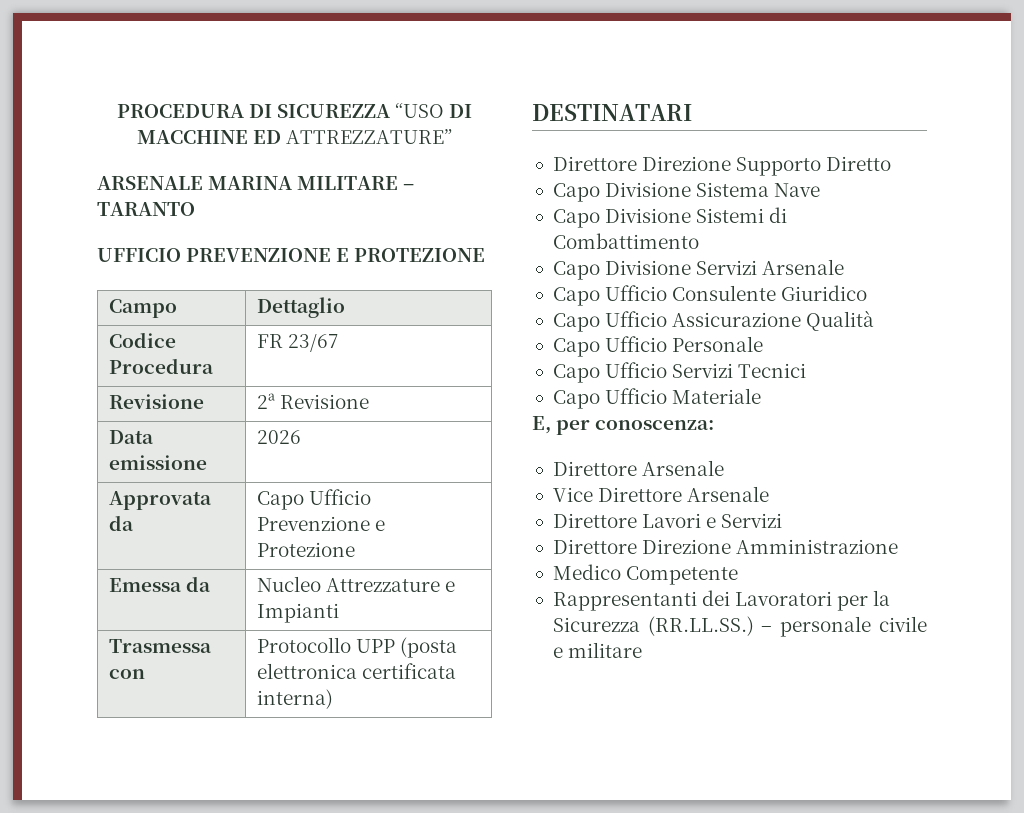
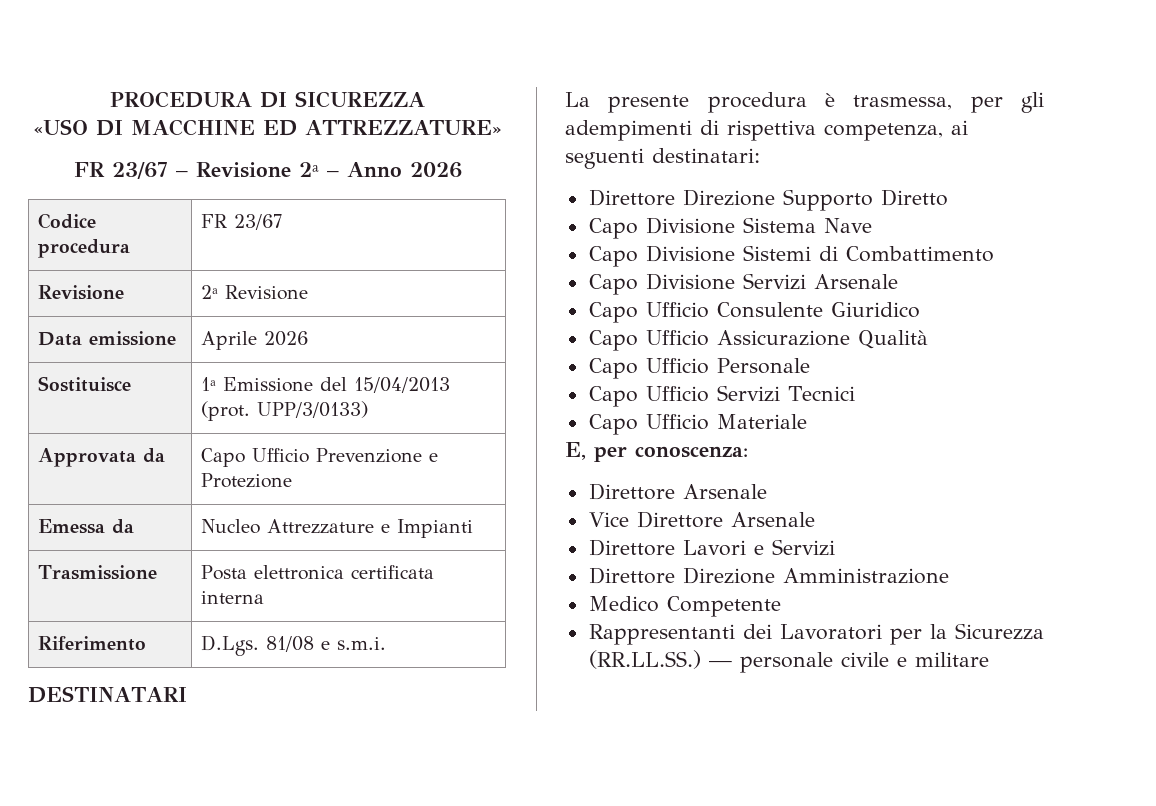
- PROCEDURA DI SICUREZZA “USO DI MACCHINE ED ATTREZZATURE”
- ARSENALE MARINA MILITARE – TARANTO
- UFFICIO PREVENZIONE E PROTEZIONE
- Campo | Dettaglio
+ PROCEDURA DI SICUREZZA
+ «USO DI MACCHINE ED ATTREZZATURE»
+ FR 23/67 – Revisione 2ª – Anno 2026
- Codice Procedura | FR 23/67
+ Codice procedura | FR 23/67
- Data emissione | 2026
+ Data emissione | Aprile 2026
+ Sostituisce | 1ª Emissione del 15/04/2013 (prot. UPP/3/0133)
- Trasmessa con | Protocollo UPP (posta elettronica certificata interna)
+ Trasmissione | Posta elettronica certificata interna
+ Riferimento | D.Lgs. 81/08 e s.m.i.
  DESTINATARI
+ La presente procedura è trasmessa, per gli adempimenti di rispettiva competenza, ai seguenti destinatari:
- Rappresentanti dei Lavoratori per la Sicurezza (RR.LL.SS.) – personale civile e militare
+ Rappresentanti dei Lavoratori per la Sicurezza (RR.LL.SS.) — personale civile e militare

